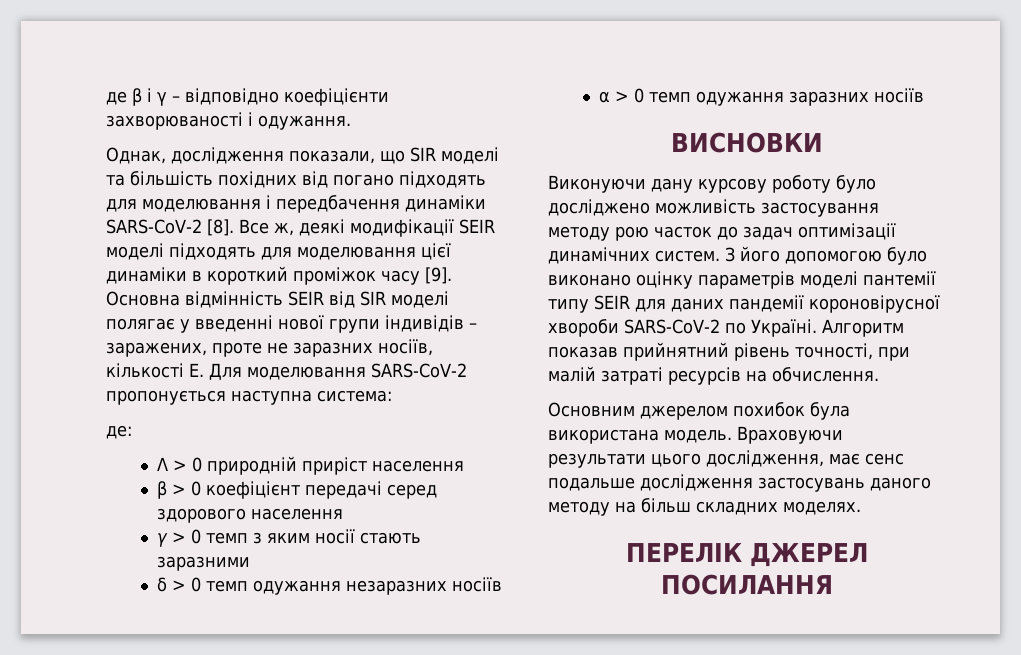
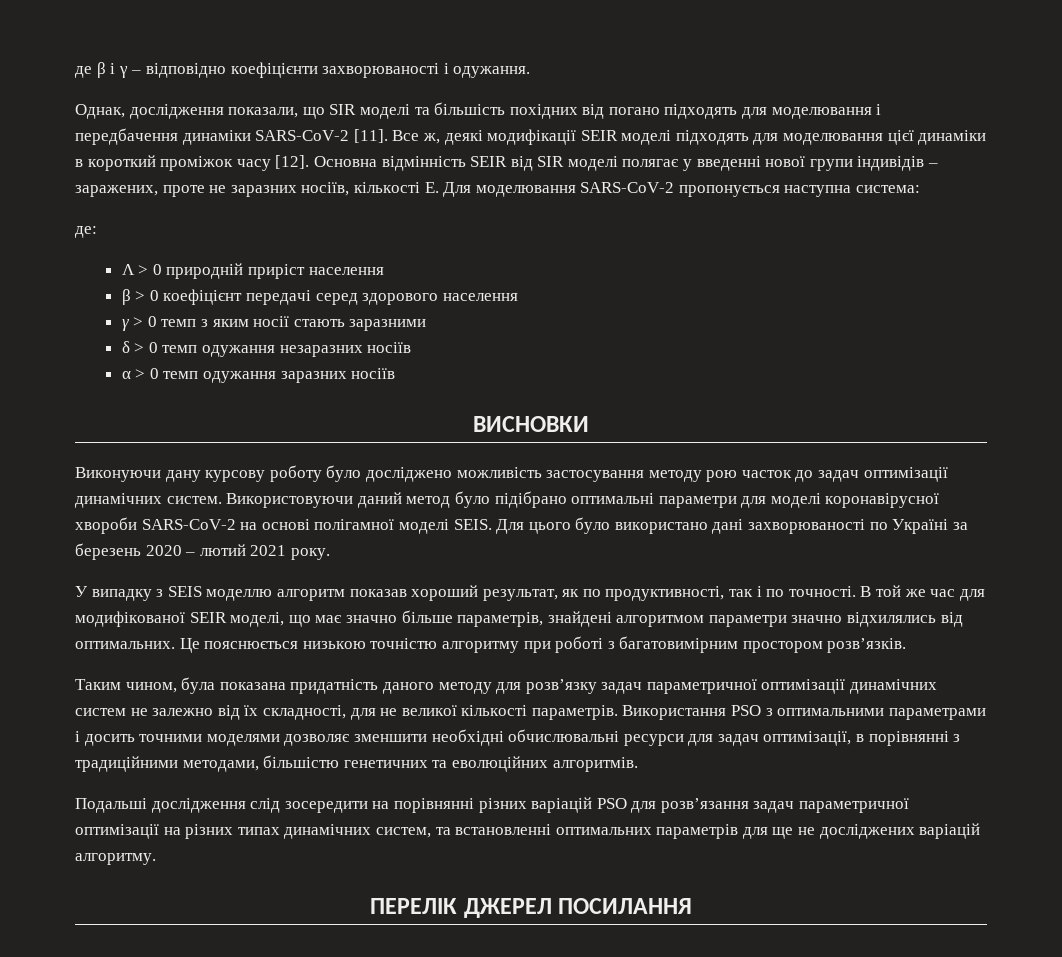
- Однак, дослідження показали, що SIR моделі та більшість похідних від погано підходять для моделювання і передбачення динаміки SARS-CoV-2 [8].
+ Однак, дослідження показали, що SIR моделі та більшість похідних від погано підходять для моделювання і передбачення динаміки SARS-CoV-2 [11].
- Все ж, деякі модифікації SEIR моделі підходять для моделювання цієї динаміки в короткий проміжок часу [9].
+ Все ж, деякі модифікації SEIR моделі підходять для моделювання цієї динаміки в короткий проміжок часу [12].
- З його допомогою було виконано оцінку параметрів моделі пантемії типу SEIR для даних пандемії короновірусної хвороби SARS-CoV-2 по Україні. Алгоритм показав прийнятний рівень точності, при малій затраті ресурсів на обчислення.
- Основним джерелом похибок була використана модель. Враховуючи результати цього дослідження, має сенс подальше дослідження застосувань даного методу на більш складних моделях.
+ Використовуючи даний метод було підібрано оптимальні параметри для моделі коронавірусної хвороби SARS-CoV-2 на основі полігамної моделі SEIS. Для цього було використано дані захворюваності по Україні за березень 2020 – лютий 2021 року.
+ У випадку з SEIS моделлю алгоритм показав хороший результат, як по продуктивності, так і по точності. В той же час для модифікованої SEIR моделі, що має значно більше параметрів, знайдені алгоритмом параметри значно відхилялись від оптимальних. Це пояснюється низькою точністю алгоритму при роботі з багатовимірним простором розв’язків.
+ Таким чином, була показана придатність даного методу для розв’язку задач параметричної оптимізації динамічних систем не залежно від їх складності, для не великої кількості параметрів. Використання PSO з оптимальними параметрами і досить точними моделями дозволяє зменшити необхідні обчислювальні ресурси для задач оптимізації, в порівнянні з традиційними методами, більшістю генетичних та еволюційних алгоритмів.
+ Подальші дослідження слід зосередити на порівнянні різних варіацій PSO для розв’язання задач параметричної оптимізації на різних типах динамічних систем, та встановленні оптимальних параметрів для ще не досліджених варіацій алгоритму.

